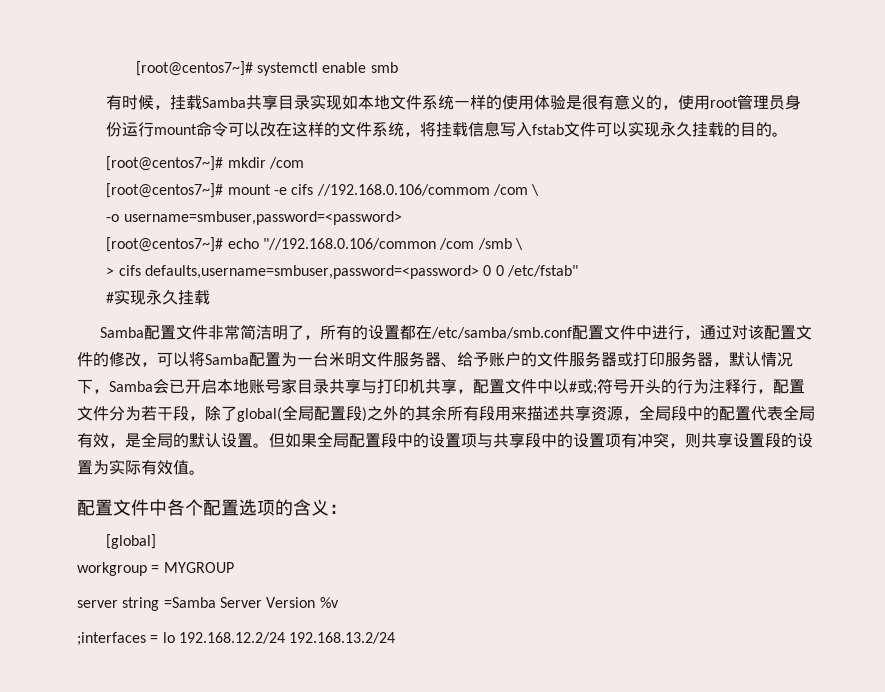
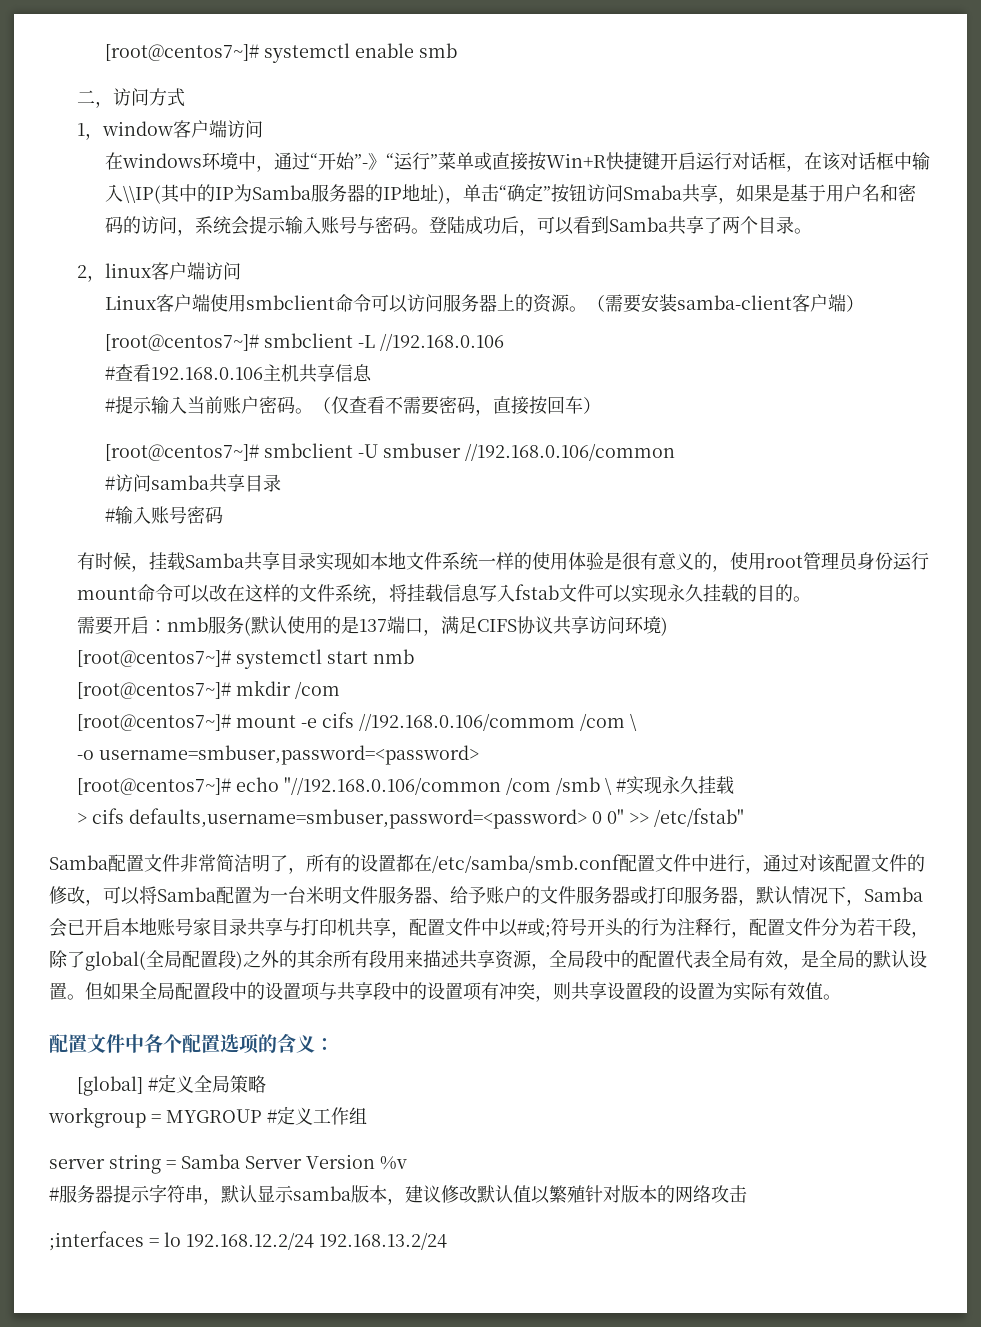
+ 二，访问方式
+ 1，window客户端访问
+ 在windows环境中，通过“开始”-》“运行”菜单或直接按Win+R快捷键开启运行对话框，在该对话框中输入\\IP(其中的IP为Samba服务器的IP地址)，单击“确定”按钮访问Smaba共享，如果是基于用户名和密码的访问，系统会提示输入账号与密码。登陆成功后，可以看到Samba共享了两个目录。
+ 2，linux客户端访问
+ Linux客户端使用smbclient命令可以访问服务器上的资源。（需要安装samba-client客户端）
+ [root@centos7~]# smbclient -L //192.168.0.106
+ #查看192.168.0.106主机共享信息
+ #提示输入当前账户密码。（仅查看不需要密码，直接按回车）
+ [root@centos7~]# smbclient -U smbuser //192.168.0.106/common
+ #访问samba共享目录
+ #输入账号密码
+ 需要开启：nmb服务(默认使用的是137端口，满足CIFS协议共享访问环境)
+ [root@centos7~]# systemctl start nmb
- [root@centos7~]# echo "//192.168.0.106/common /com /smb \
- > cifs defaults,username=smbuser,password=<password> 0 0 /etc/fstab"
- #实现永久挂载
+ [root@centos7~]# echo "//192.168.0.106/common /com /smb \ #实现永久挂载
+ > cifs defaults,username=smbuser,password=<password> 0 0" >> /etc/fstab"
- [global]
+ [global] #定义全局策略
- workgroup = MYGROUP
+ workgroup = MYGROUP #定义工作组
- server string =Samba Server Version %v
+ server string = Samba Server Version %v
+ #服务器提示字符串，默认显示samba版本，建议修改默认值以繁殖针对版本的网络攻击

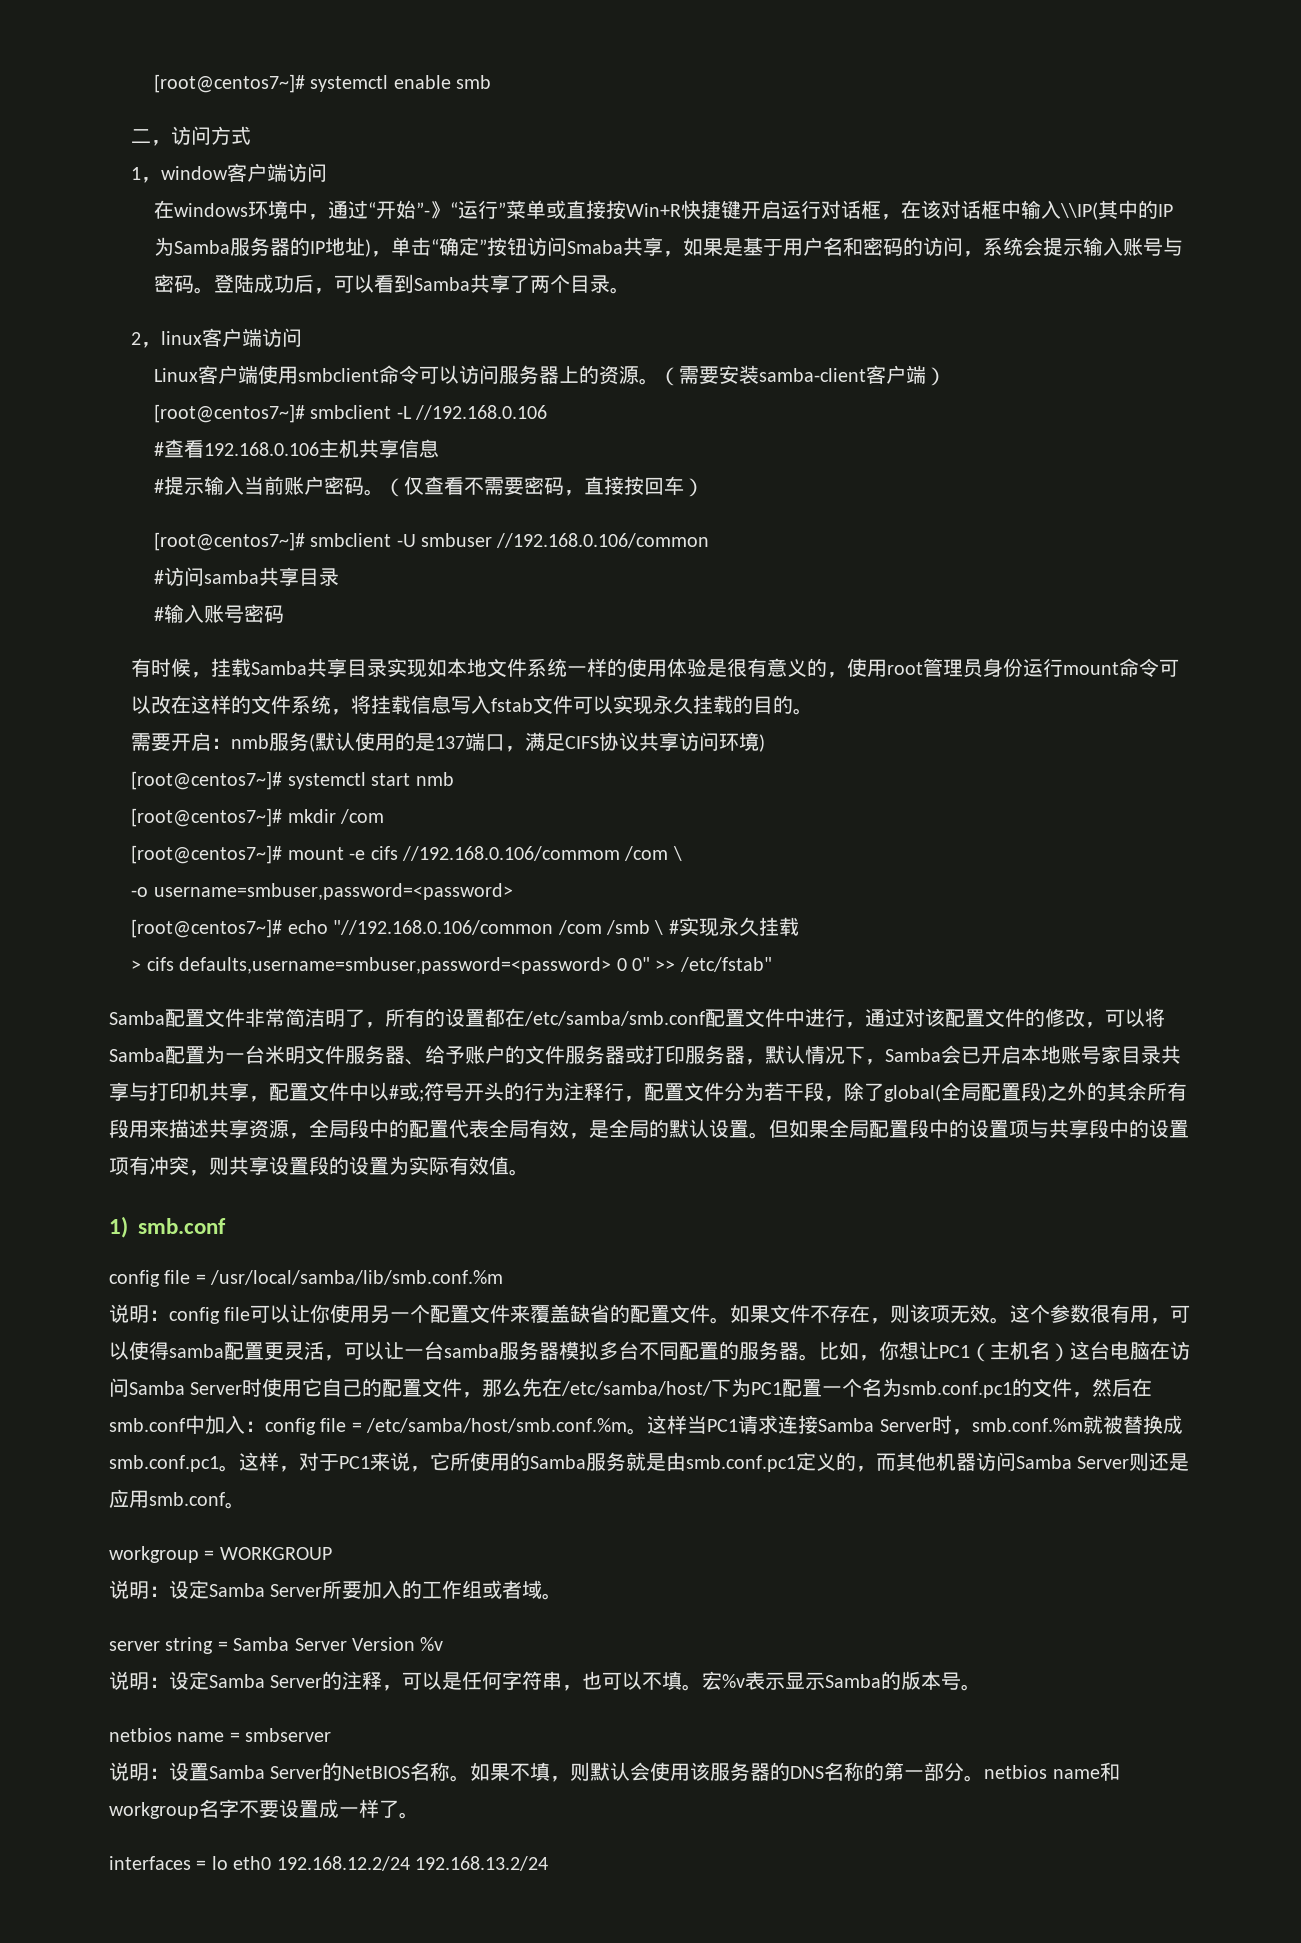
- 配置文件中各个配置选项的含义：
- [global] #定义全局策略
- workgroup = MYGROUP #定义工作组
+ 1) smb.conf
+ config file = /usr/local/samba/lib/smb.conf.%m
+ 说明：config file可以让你使用另一个配置文件来覆盖缺省的配置文件。如果文件不存在，则该项无效。这个参数很有用，可以使得samba配置更灵活，可以让一台samba服务器模拟多台不同配置的服务器。比如，你想让PC1（主机名）这台电脑在访问Samba Server时使用它自己的配置文件，那么先在/etc/samba/host/下为PC1配置一个名为smb.conf.pc1的文件，然后在smb.conf中加入：config file = /etc/samba/host/smb.conf.%m。这样当PC1请求连接Samba Server时，smb.conf.%m就被替换成smb.conf.pc1。这样，对于PC1来说，它所使用的Samba服务就是由smb.conf.pc1定义的，而其他机器访问Samba Server则还是应用smb.conf。
+ workgroup = WORKGROUP
+ 说明：设定Samba Server所要加入的工作组或者域。
- #服务器提示字符串，默认显示samba版本，建议修改默认值以繁殖针对版本的网络攻击
- ;interfaces = lo 192.168.12.2/24 192.168.13.2/24
+ 说明：设定Samba Server的注释，可以是任何字符串，也可以不填。宏%v表示显示Samba的版本号。
+ netbios name = smbserver
+ 说明：设置Samba Server的NetBIOS名称。如果不填，则默认会使用该服务器的DNS名称的第一部分。netbios name和workgroup名字不要设置成一样了。
+ interfaces = lo eth0 192.168.12.2/24 192.168.13.2/24

